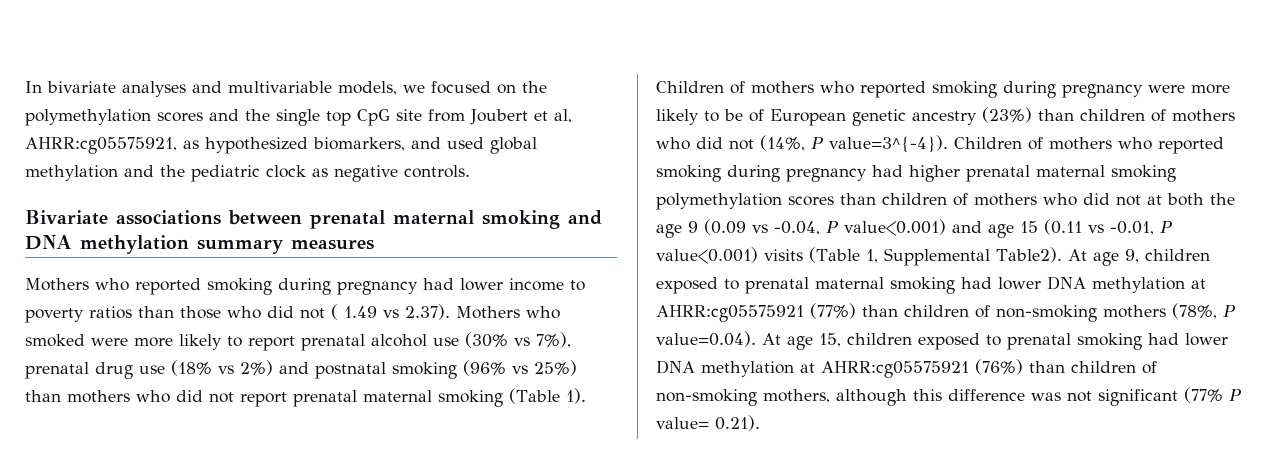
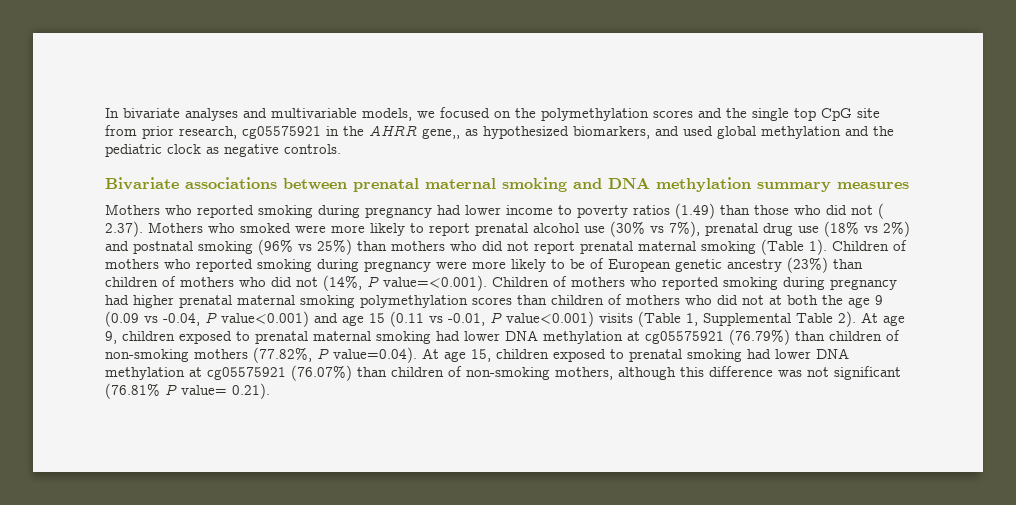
- In bivariate analyses and multivariable models, we focused on the polymethylation scores and the single top CpG site from Joubert et al, AHRR:cg05575921, as hypothesized biomarkers, and used global methylation and the pediatric clock as negative controls.
+ In bivariate analyses and multivariable models, we focused on the polymethylation scores and the single top CpG site from prior research, cg05575921 in the AHRR gene,, as hypothesized biomarkers, and used global methylation and the pediatric clock as negative controls.
- Mothers who reported smoking during pregnancy had lower income to poverty ratios than those who did not ( 1.49 vs 2.37). Mothers who smoked were more likely to report prenatal alcohol use (30% vs 7%), prenatal drug use (18% vs 2%) and postnatal smoking (96% vs 25%) than mothers who did not report prenatal maternal smoking (Table 1).
+ Mothers who reported smoking during pregnancy had lower income to poverty ratios (1.49) than those who did not ( 2.37). Mothers who smoked were more likely to report prenatal alcohol use (30% vs 7%), prenatal drug use (18% vs 2%) and postnatal smoking (96% vs 25%) than mothers who did not report prenatal maternal smoking (Table 1).
- Children of mothers who reported smoking during pregnancy were more likely to be of European genetic ancestry (23%) than children of mothers who did not (14%, P value=3^{-4}). Children of mothers who reported smoking during pregnancy had higher prenatal maternal smoking polymethylation scores than children of mothers who did not at both the age 9 (0.09 vs -0.04, P value<0.001) and age 15 (0.11 vs -0.01, P value<0.001) visits (Table 1, Supplemental Table2).
+ Children of mothers who reported smoking during pregnancy were more likely to be of European genetic ancestry (23%) than children of mothers who did not (14%, P value=<0.001). Children of mothers who reported smoking during pregnancy had higher prenatal maternal smoking polymethylation scores than children of mothers who did not at both the age 9 (0.09 vs -0.04, P value<0.001) and age 15 (0.11 vs -0.01, P value<0.001) visits (Table 1, Supplemental Table 2).
- At age 9, children exposed to prenatal maternal smoking had lower DNA methylation at AHRR:cg05575921 (77%) than children of non-smoking mothers (78%, P value=0.04). At age 15, children exposed to prenatal smoking had lower DNA methylation at AHRR:cg05575921 (76%) than children of non-smoking mothers, although this difference was not significant (77% P value= 0.21).
+ At age 9, children exposed to prenatal maternal smoking had lower DNA methylation at cg05575921 (76.79%) than children of non-smoking mothers (77.82%, P value=0.04). At age 15, children exposed to prenatal smoking had lower DNA methylation at cg05575921 (76.07%) than children of non-smoking mothers, although this difference was not significant (76.81% P value= 0.21).

